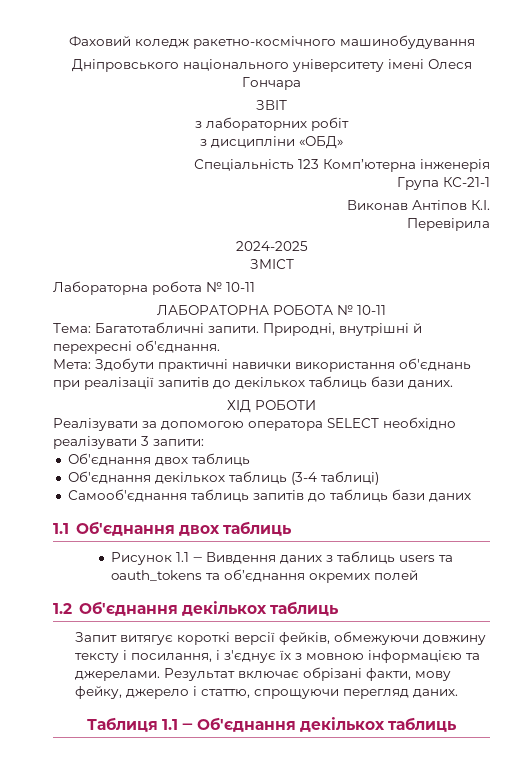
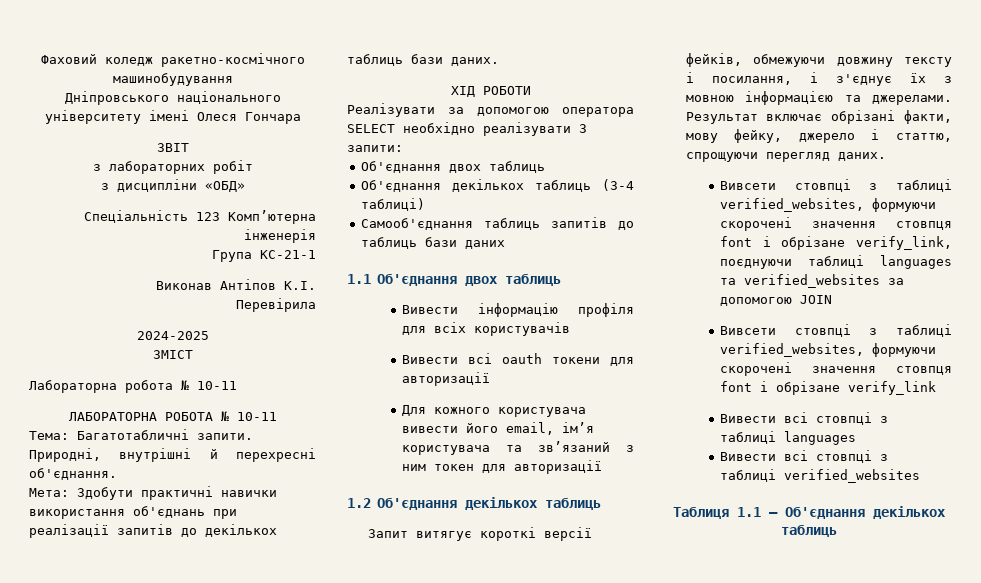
- Рисунок 1.1 ‒ Вивдення даних з таблиць users та oauth_tokens та об’єднання окремих полей
+ Вивести інформацію профіля для всіх користувачів
+ Вивести всі oauth токени для авторизації
+ Для кожного користувача вивести його email, ім’я користувача та зв’язаний з ним токен для авторизації
+ Вивсети стовпці з таблиці verified_websites, формуючи скорочені значення стовпця font і обрізане verify_link, поєднуючи таблиці languages та verified_websites за допомогою JOIN
+ Вивсети стовпці з таблиці verified_websites, формуючи скорочені значення стовпця font і обрізане verify_link
+ Вивести всі стовпці з таблиці languages
+ Вивести всі стовпці з таблиці verified_websites

